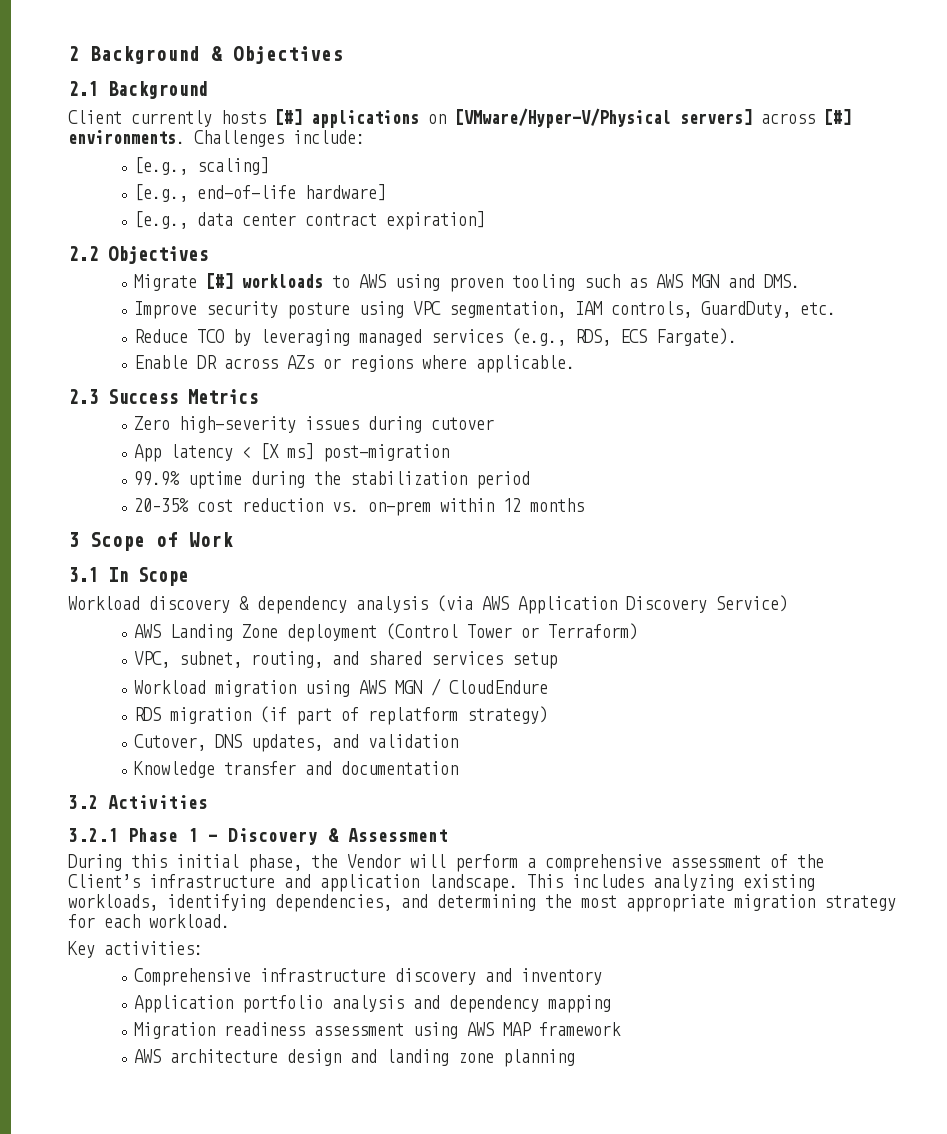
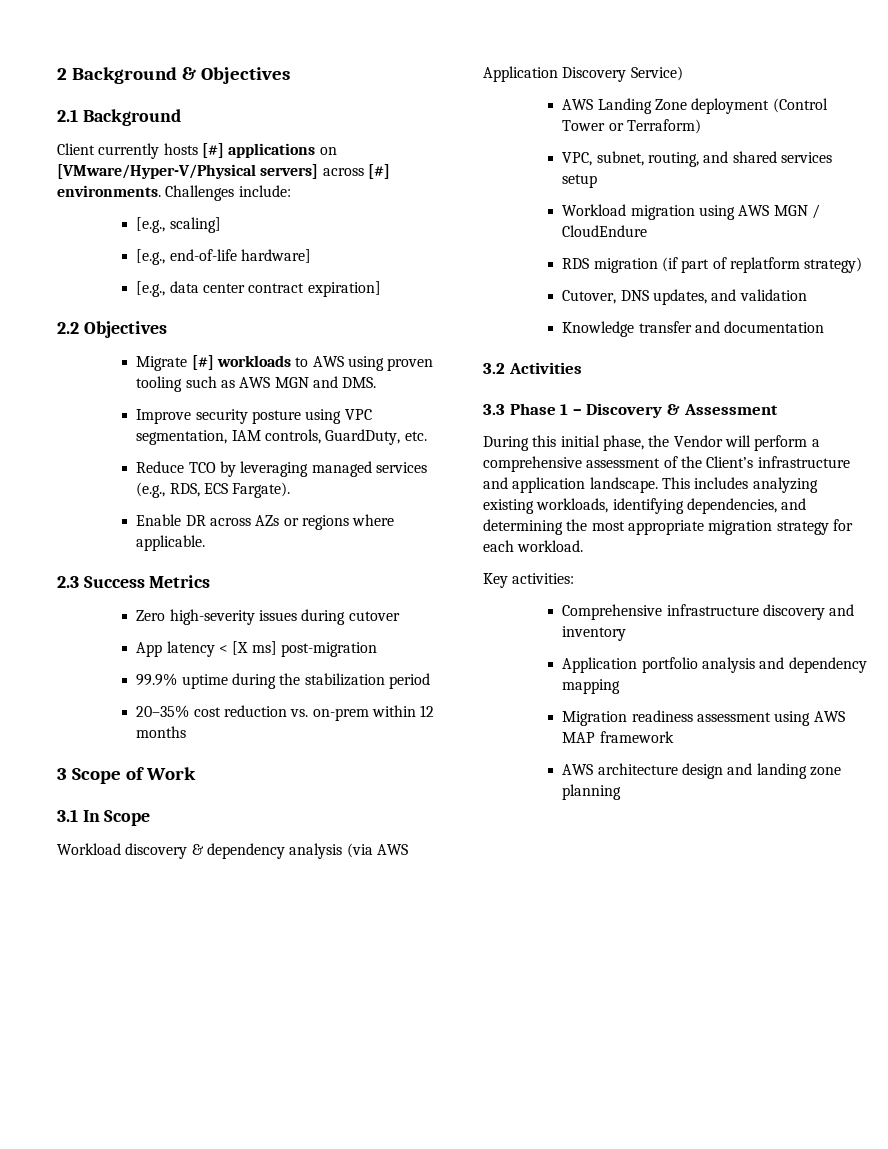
- 3.2.1 Phase 1 – Discovery & Assessment
+ 3.3 Phase 1 – Discovery & Assessment

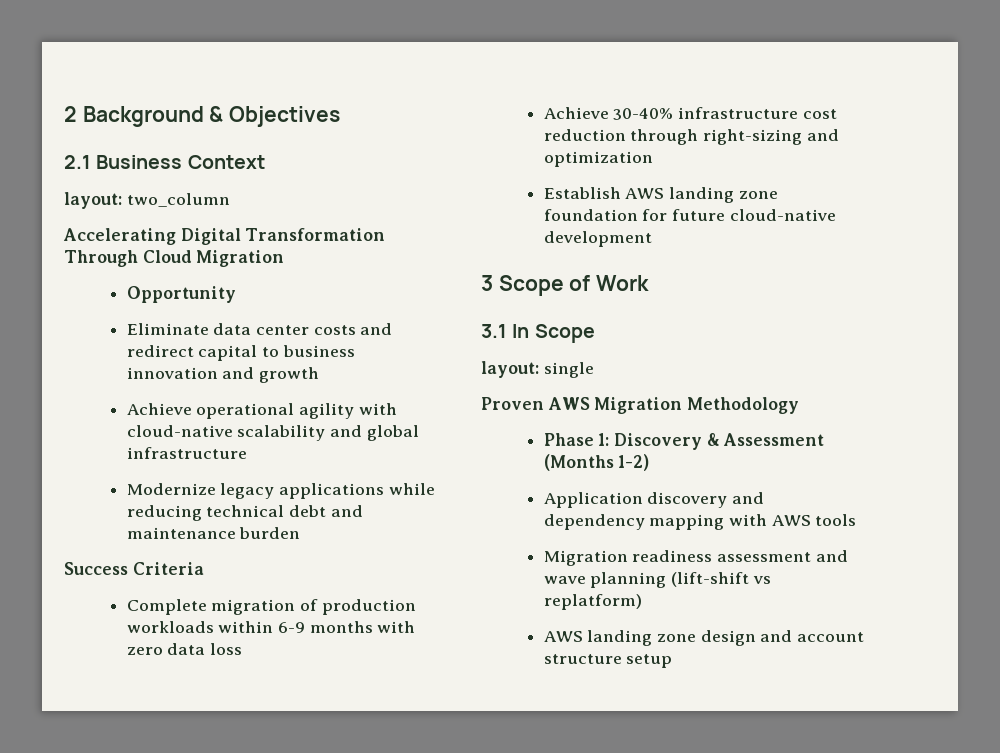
- 2.1 Background
- Client currently hosts [#] applications on [VMware/Hyper-V/Physical servers] across [#] environments. Challenges include:
- [e.g., scaling]
- [e.g., end-of-life hardware]
- [e.g., data center contract expiration]
- 2.2 Objectives
- Migrate [#] workloads to AWS using proven tooling such as AWS MGN and DMS.
- Improve security posture using VPC segmentation, IAM controls, GuardDuty, etc.
- Reduce TCO by leveraging managed services (e.g., RDS, ECS Fargate).
- Enable DR across AZs or regions where applicable.
- 2.3 Success Metrics
- Zero high-severity issues during cutover
- App latency < [X ms] post-migration
- 99.9% uptime during the stabilization period
- 20–35% cost reduction vs. on-prem within 12 months
+ 2.1 Business Context
+ layout: two_column
+ Accelerating Digital Transformation Through Cloud Migration
+ Opportunity
+ Eliminate data center costs and redirect capital to business innovation and growth
+ Achieve operational agility with cloud-native scalability and global infrastructure
+ Modernize legacy applications while reducing technical debt and maintenance burden
+ Success Criteria
+ Complete migration of production workloads within 6-9 months with zero data loss
+ Achieve 30-40% infrastructure cost reduction through right-sizing and optimization
+ Establish AWS landing zone foundation for future cloud-native development
- Workload discovery & dependency analysis (via AWS Application Discovery Service)
- AWS Landing Zone deployment (Control Tower or Terraform)
- VPC, subnet, routing, and shared services setup
- Workload migration using AWS MGN / CloudEndure
- RDS migration (if part of replatform strategy)
- Cutover, DNS updates, and validation
- Knowledge transfer and documentation
- 3.2 Activities
- 3.3 Phase 1 – Discovery & Assessment
- During this initial phase, the Vendor will perform a comprehensive assessment of the Client’s infrastructure and application landscape. This includes analyzing existing workloads, identifying dependencies, and determining the most appropriate migration strategy for each workload.
- Key activities:
- Comprehensive infrastructure discovery and inventory
- Application portfolio analysis and dependency mapping
+ layout: single
+ Proven AWS Migration Methodology
+ Phase 1: Discovery & Assessment (Months 1-2)
+ Application discovery and dependency mapping with AWS tools
- Migration readiness assessment using AWS MAP framework
- AWS architecture design and landing zone planning
+ Migration readiness assessment and wave planning (lift-shift vs replatform)
+ AWS landing zone design and account structure setup

